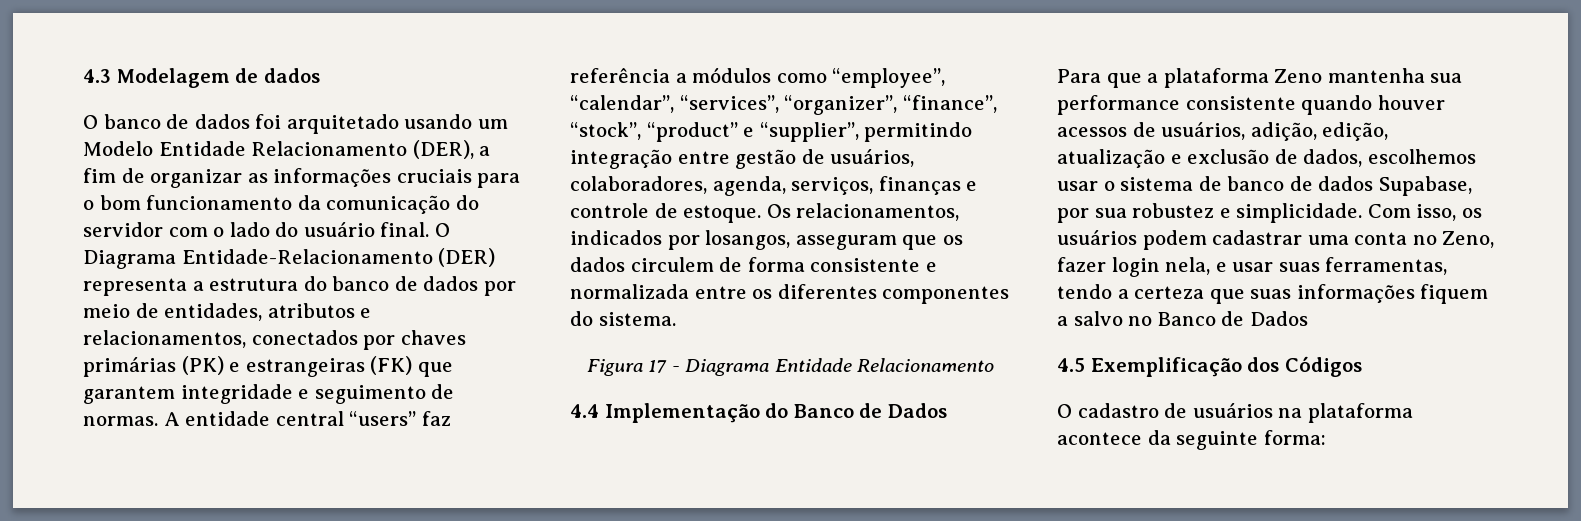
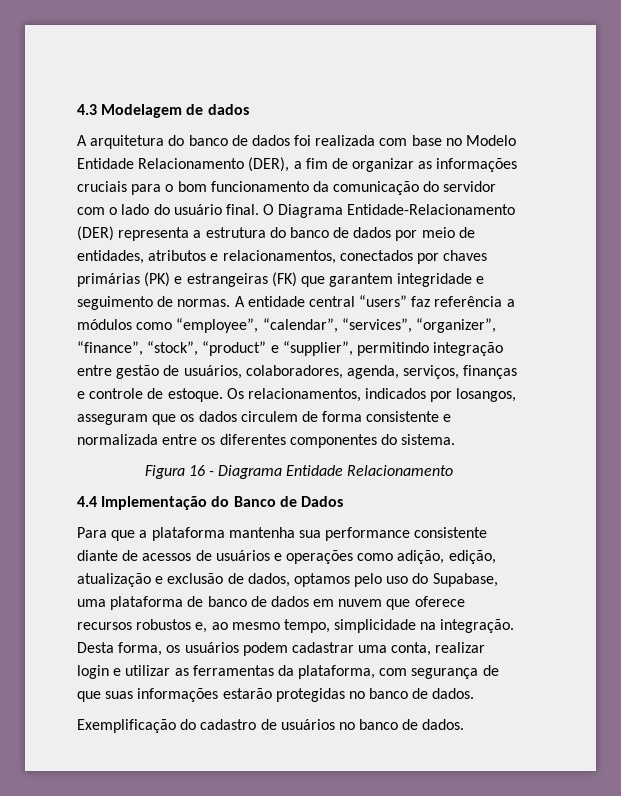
- O banco de dados foi arquitetado usando um Modelo Entidade Relacionamento (DER), a fim de organizar as informações cruciais para o bom funcionamento da comunicação do servidor com o lado do usuário final.
+ A arquitetura do banco de dados foi realizada com base no Modelo Entidade Relacionamento (DER), a fim de organizar as informações cruciais para o bom funcionamento da comunicação do servidor com o lado do usuário final.
- Figura 17 - Diagrama Entidade Relacionamento
+ Figura 16 - Diagrama Entidade Relacionamento
- Para que a plataforma Zeno mantenha sua performance consistente quando houver acessos de usuários, adição, edição, atualização e exclusão de dados, escolhemos usar o sistema de banco de dados Supabase, por sua robustez e simplicidade. Com isso, os usuários podem cadastrar uma conta no Zeno, fazer login nela, e usar suas ferramentas, tendo a certeza que suas informações fiquem a salvo no Banco de Dados
- 4.5 Exemplificação dos Códigos
- O cadastro de usuários na plataforma acontece da seguinte forma:
+ Para que a plataforma mantenha sua performance consistente diante de acessos de usuários e operações como adição, edição, atualização e exclusão de dados, optamos pelo uso do Supabase, uma plataforma de banco de dados em nuvem que oferece recursos robustos e, ao mesmo tempo, simplicidade na integração. Desta forma, os usuários podem cadastrar uma conta, realizar login e utilizar as ferramentas da plataforma, com segurança de que suas informações estarão protegidas no banco de dados.
+ Exemplificação do cadastro de usuários no banco de dados.

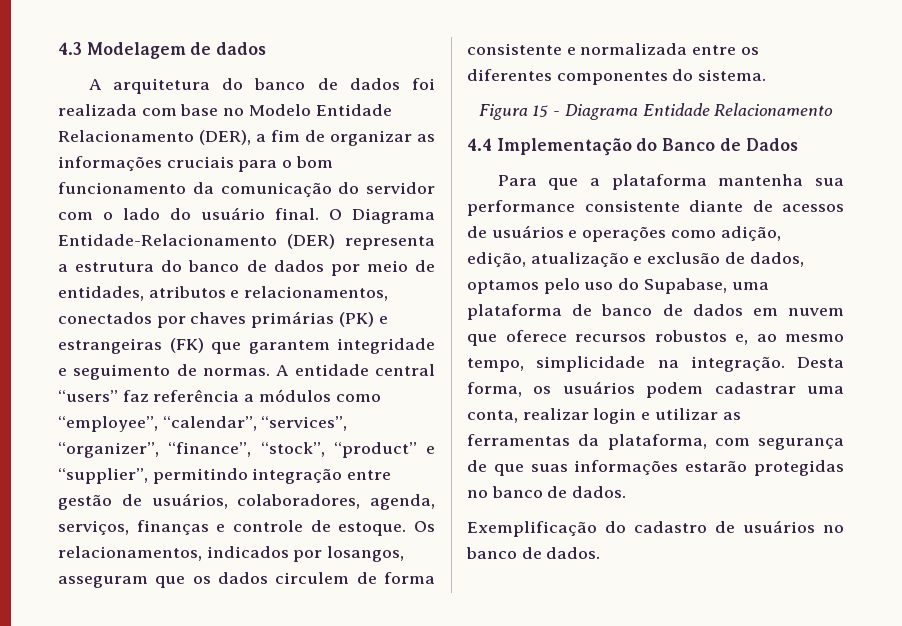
- Figura 16 - Diagrama Entidade Relacionamento
+ Figura 15 - Diagrama Entidade Relacionamento

